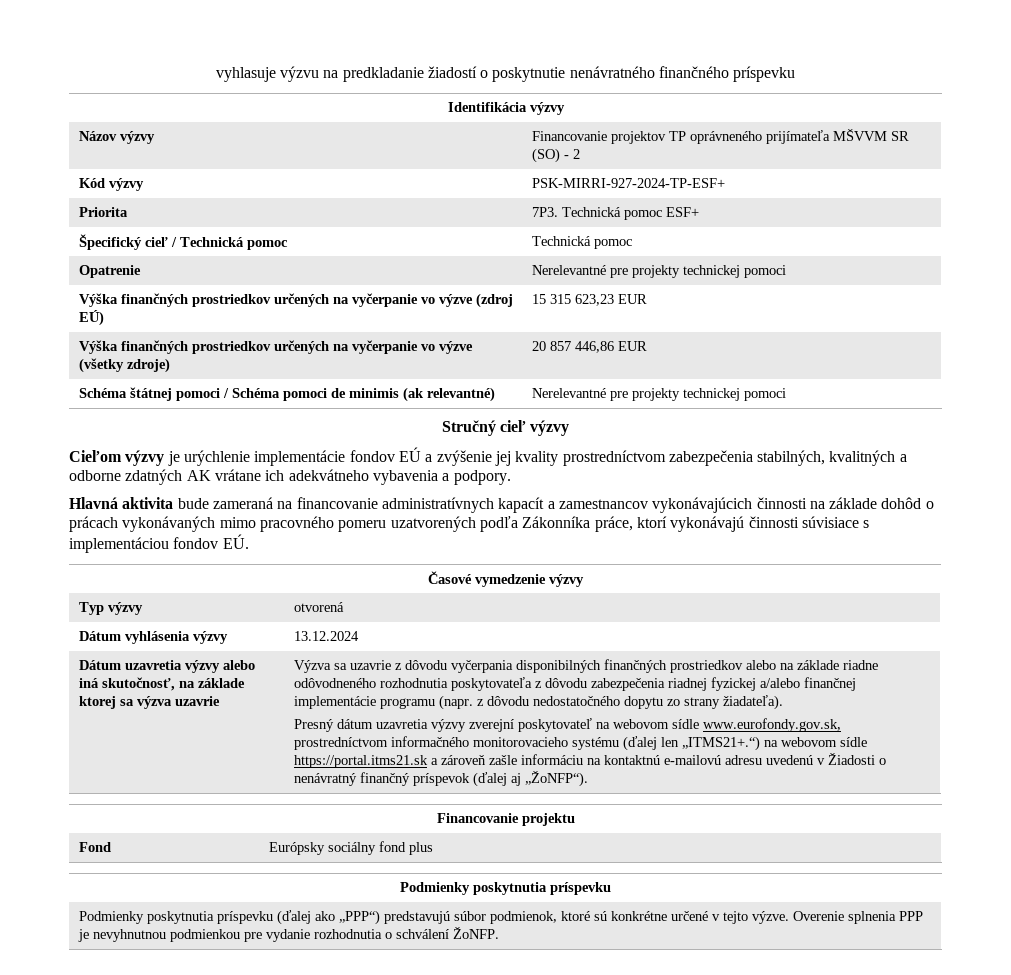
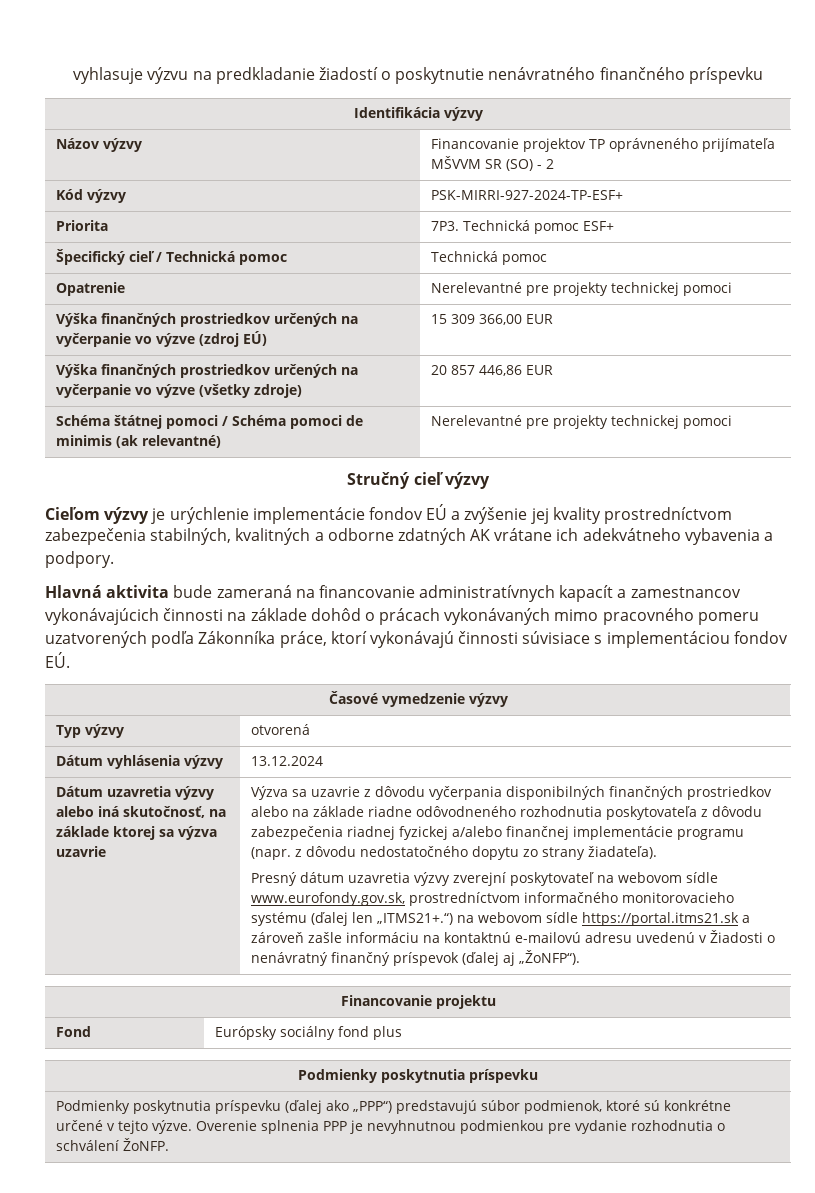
- Výška finančných prostriedkov určených na vyčerpanie vo výzve (zdroj EÚ) | 15 315 623,23 EUR
+ Výška finančných prostriedkov určených na vyčerpanie vo výzve (zdroj EÚ) | 15 309 366,00 EUR

